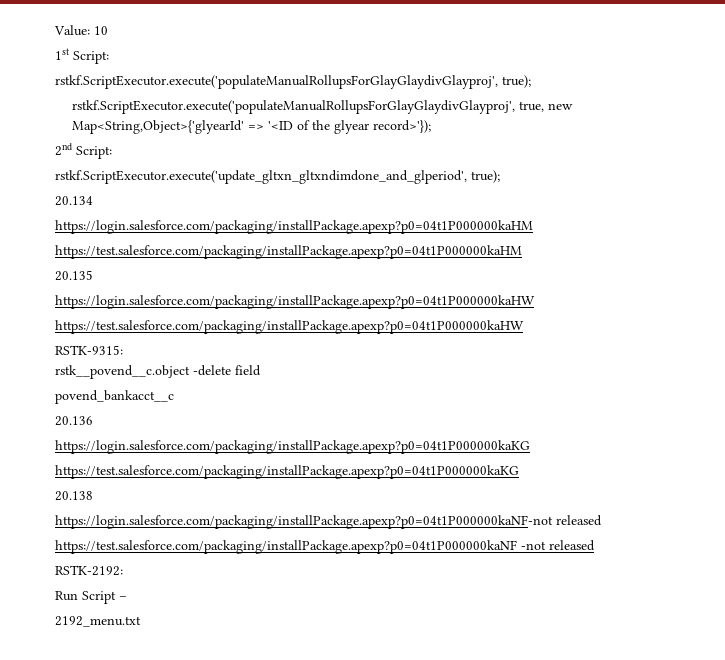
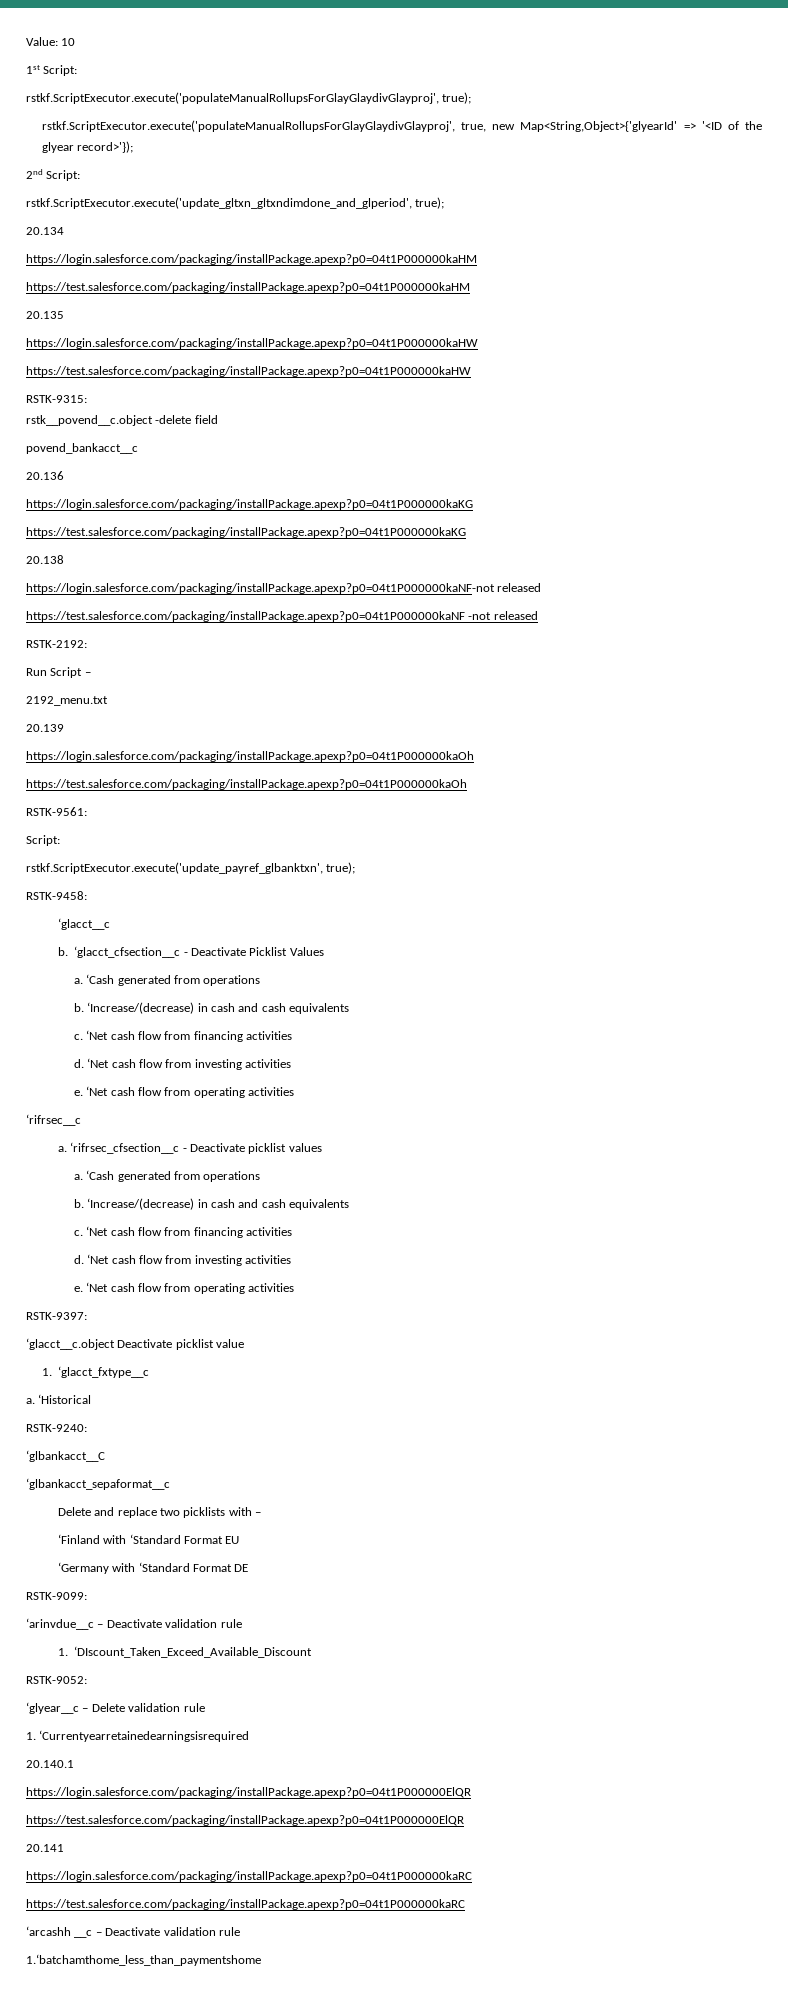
+ 20.139
+ https://login.salesforce.com/packaging/installPackage.apexp?p0=04t1P000000kaOh
+ https://test.salesforce.com/packaging/installPackage.apexp?p0=04t1P000000kaOh
+ RSTK-9561:
+ Script:
+ rstkf.ScriptExecutor.execute('update_payref_glbanktxn', true);
+ RSTK-9458:
+ ‘glacct__c
+ b. ‘glacct_cfsection__c - Deactivate Picklist Values
+ a. ‘Cash generated from operations
+ b. ‘Increase/(decrease) in cash and cash equivalents
+ c. ‘Net cash flow from financing activities
+ d. ‘Net cash flow from investing activities
+ e. ‘Net cash flow from operating activities
+ ‘rifrsec__c
+ a. ‘rifrsec_cfsection__c - Deactivate picklist values
+ a. ‘Cash generated from operations
+ b. ‘Increase/(decrease) in cash and cash equivalents
+ c. ‘Net cash flow from financing activities
+ d. ‘Net cash flow from investing activities
+ e. ‘Net cash flow from operating activities
+ RSTK-9397:
+ ‘glacct__c.object Deactivate picklist value
+ 1. ‘glacct_fxtype__c
+ a. ‘Historical
+ RSTK-9240:
+ ‘glbankacct__C
+ ‘glbankacct_sepaformat__c
+ Delete and replace two picklists with –
+ ‘Finland with ‘Standard Format EU
+ ‘Germany with ‘Standard Format DE
+ RSTK-9099:
+ ‘arinvdue__c – Deactivate validation rule
+ 1. ‘DIscount_Taken_Exceed_Available_Discount
+ RSTK-9052:
+ ‘glyear__c – Delete validation rule
+ 1. ‘Currentyearretainedearningsisrequired
+ 20.140.1
+ https://login.salesforce.com/packaging/installPackage.apexp?p0=04t1P000000ElQR
+ https://test.salesforce.com/packaging/installPackage.apexp?p0=04t1P000000ElQR
+ 20.141
+ https://login.salesforce.com/packaging/installPackage.apexp?p0=04t1P000000kaRC
+ https://test.salesforce.com/packaging/installPackage.apexp?p0=04t1P000000kaRC
+ ‘arcashh __c – Deactivate validation rule
+ 1.‘batchamthome_less_than_paymentshome

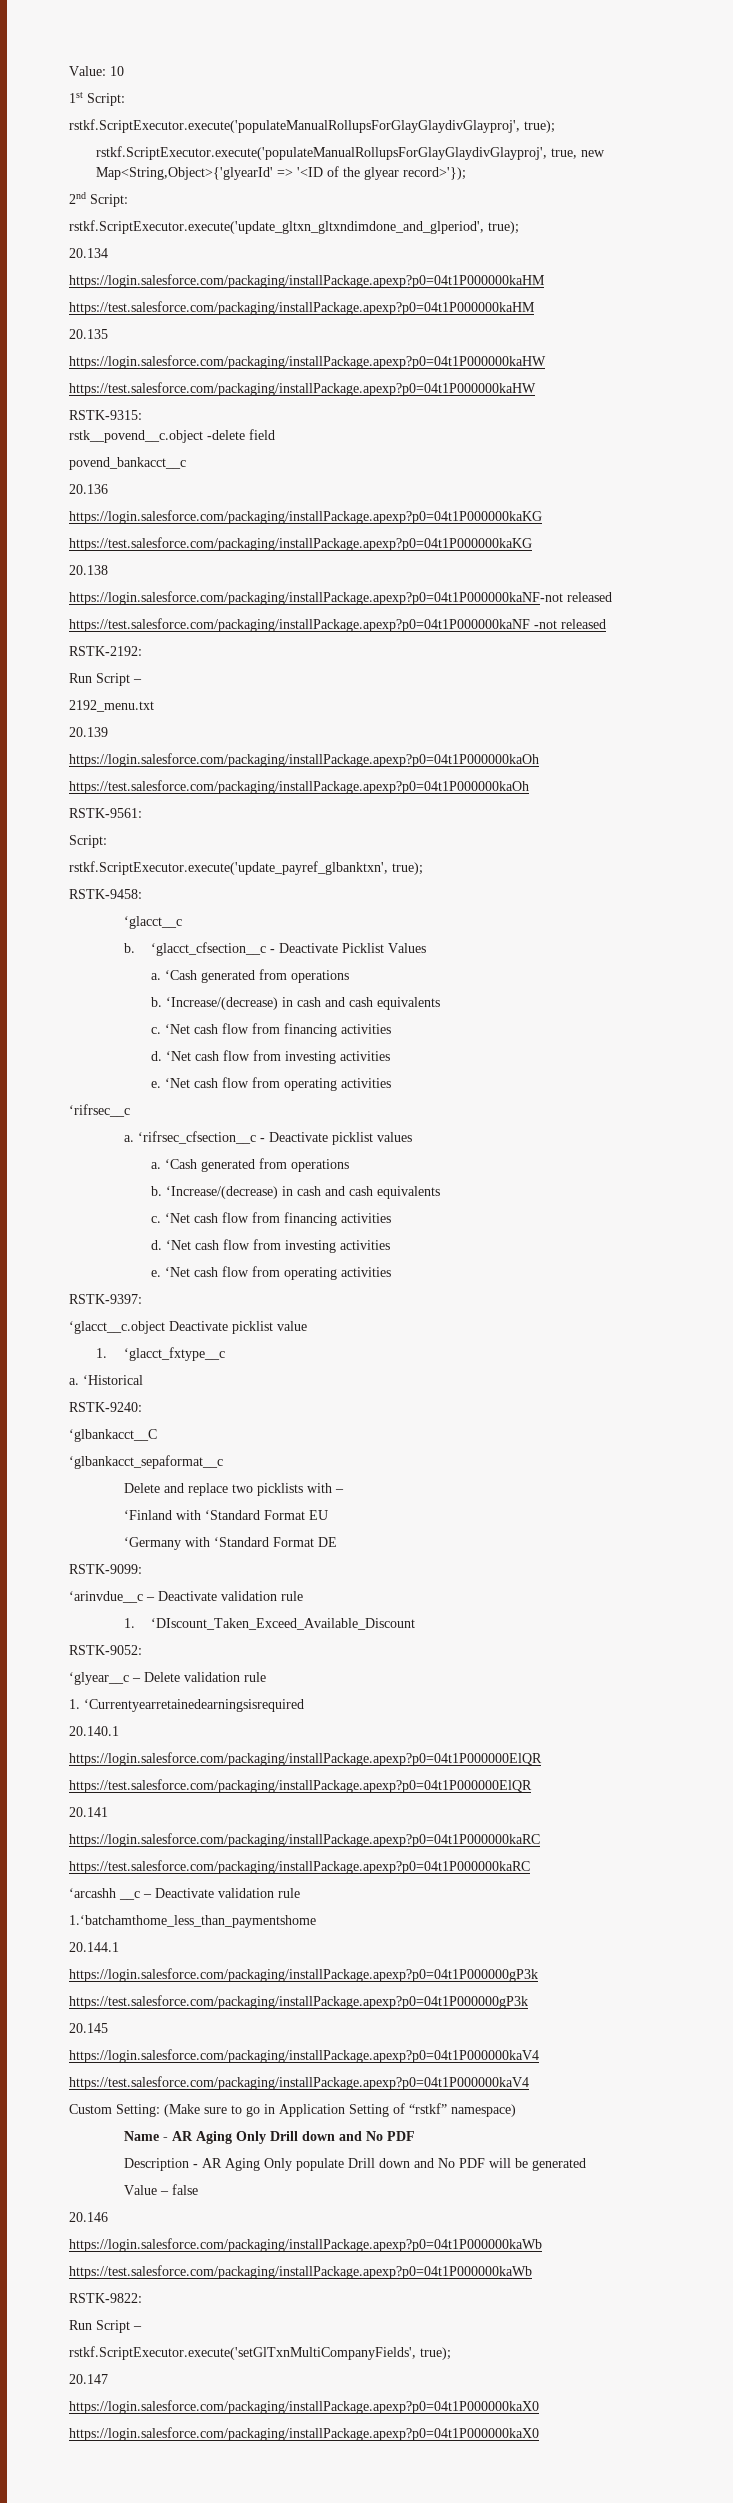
+ 20.144.1
+ https://login.salesforce.com/packaging/installPackage.apexp?p0=04t1P000000gP3k
+ https://test.salesforce.com/packaging/installPackage.apexp?p0=04t1P000000gP3k
+ 20.145
+ https://login.salesforce.com/packaging/installPackage.apexp?p0=04t1P000000kaV4
+ https://test.salesforce.com/packaging/installPackage.apexp?p0=04t1P000000kaV4
+ Custom Setting: (Make sure to go in Application Setting of “rstkf” namespace)
+ Name - AR Aging Only Drill down and No PDF
+ Description - AR Aging Only populate Drill down and No PDF will be generated
+ Value – false
+ 20.146
+ https://login.salesforce.com/packaging/installPackage.apexp?p0=04t1P000000kaWb
+ https://test.salesforce.com/packaging/installPackage.apexp?p0=04t1P000000kaWb
+ RSTK-9822:
+ Run Script –
+ rstkf.ScriptExecutor.execute('setGlTxnMultiCompanyFields', true);
+ 20.147
+ https://login.salesforce.com/packaging/installPackage.apexp?p0=04t1P000000kaX0
+ https://login.salesforce.com/packaging/installPackage.apexp?p0=04t1P000000kaX0

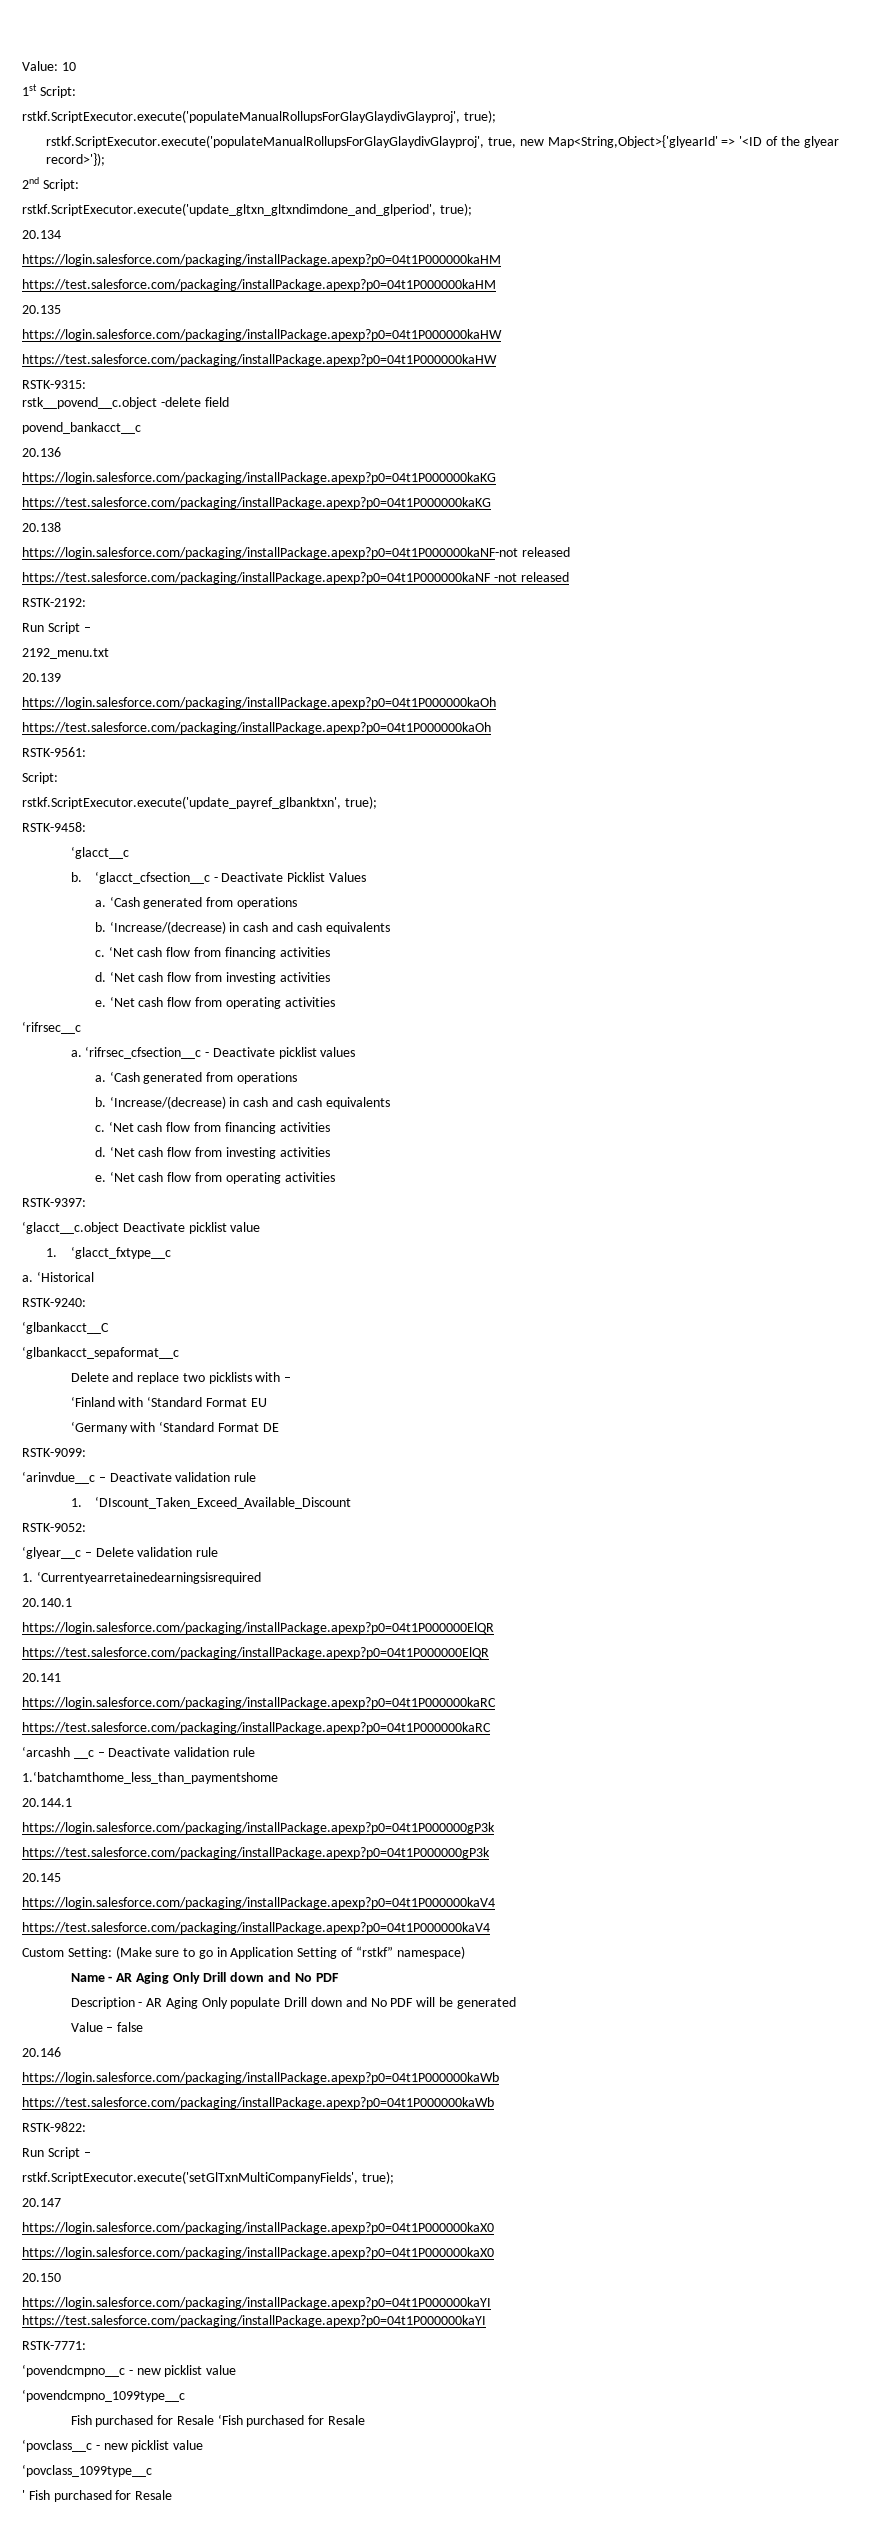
+ 20.150
+ https://login.salesforce.com/packaging/installPackage.apexp?p0=04t1P000000kaYI https://test.salesforce.com/packaging/installPackage.apexp?p0=04t1P000000kaYI
+ RSTK-7771:
+ ‘povendcmpno__c - new picklist value
+ ‘povendcmpno_1099type__c
+ Fish purchased for Resale ‘Fish purchased for Resale
+ ‘povclass__c - new picklist value
+ ‘povclass_1099type__c
+ ' Fish purchased for Resale

